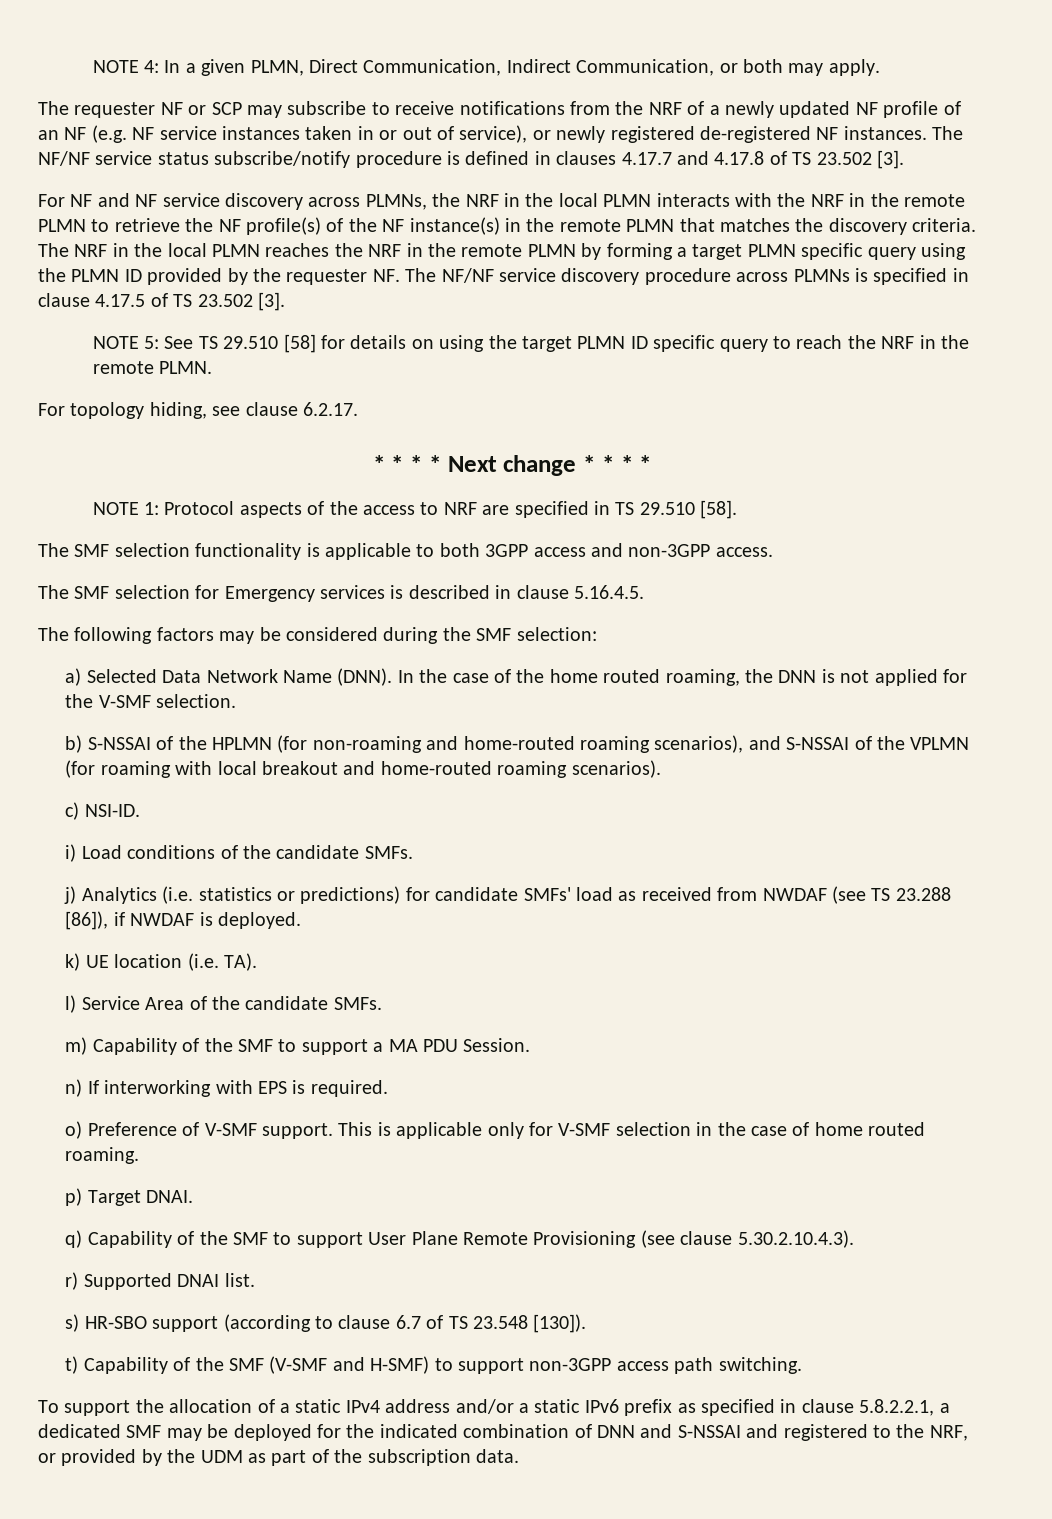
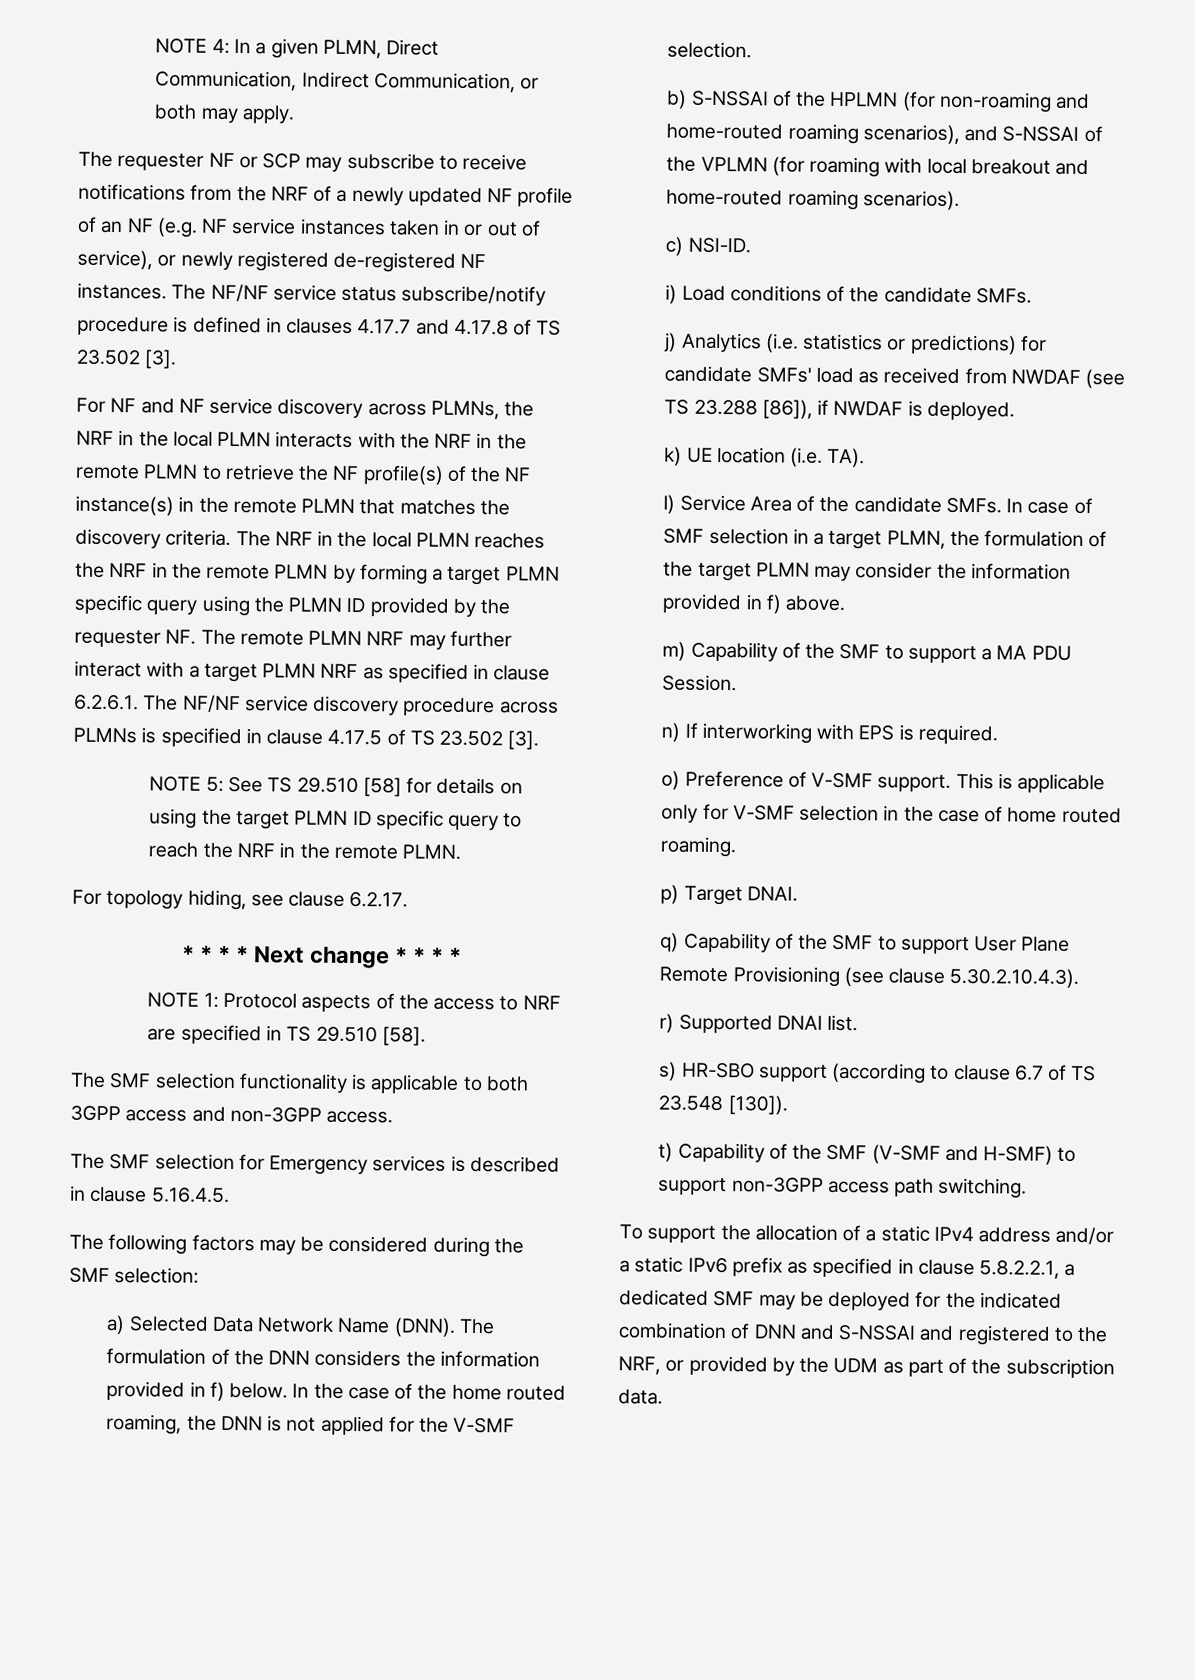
- The NRF in the local PLMN reaches the NRF in the remote PLMN by forming a target PLMN specific query using the PLMN ID provided by the requester NF. The NF/NF service discovery procedure across PLMNs is specified in clause 4.17.5 of TS 23.502 [3].
+ The NRF in the local PLMN reaches the NRF in the remote PLMN by forming a target PLMN specific query using the PLMN ID provided by the requester NF. The remote PLMN NRF may further interact with a target PLMN NRF as specified in clause 6.2.6.1. The NF/NF service discovery procedure across PLMNs is specified in clause 4.17.5 of TS 23.502 [3].
+ The formulation of the DNN considers the information provided in f) below.
+ In case of SMF selection in a target PLMN, the formulation of the target PLMN may consider the information provided in f) above.

